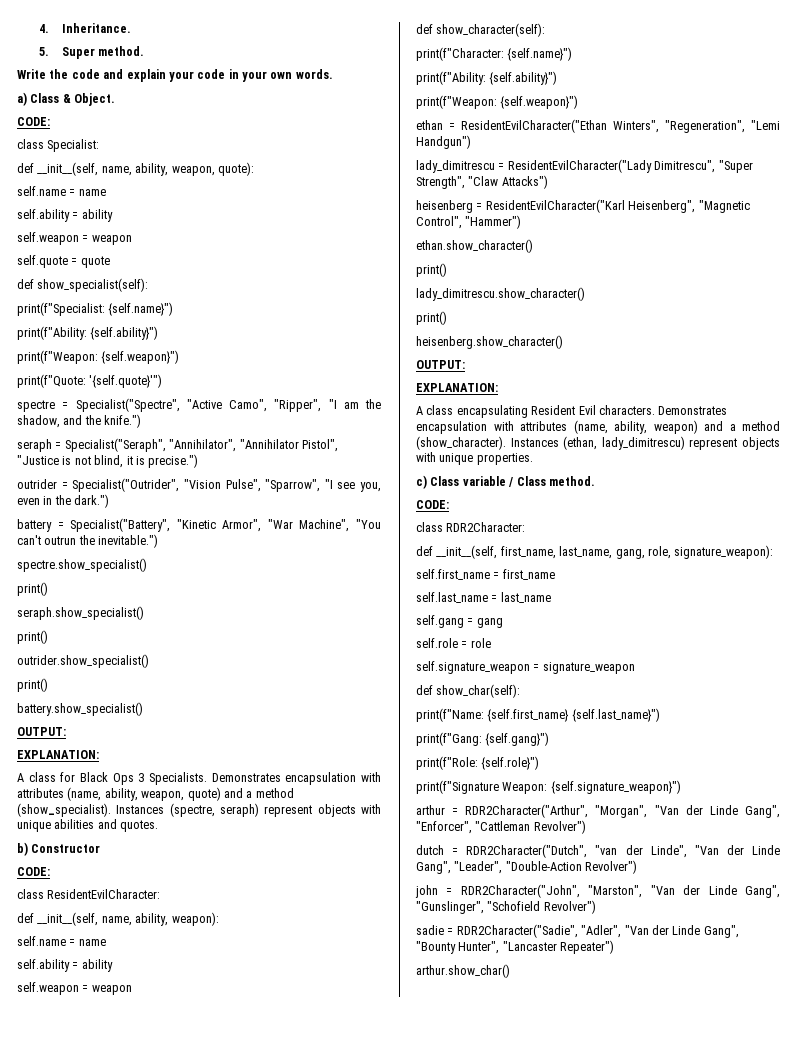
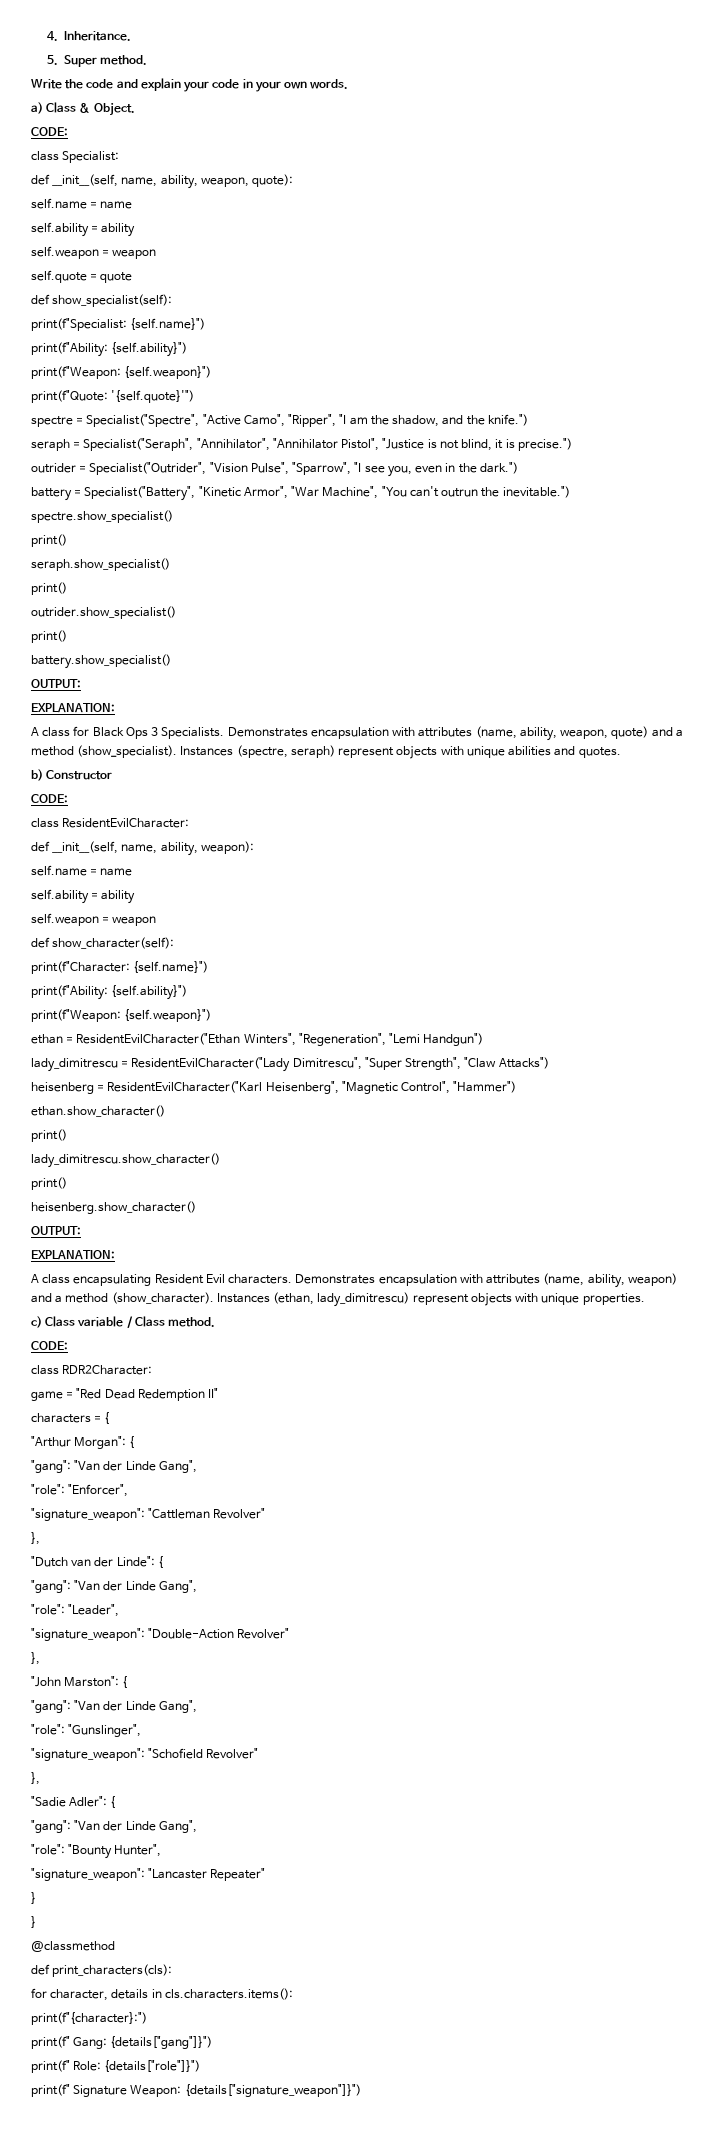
- def __init__(self, first_name, last_name, gang, role, signature_weapon):
- self.first_name = first_name
- self.last_name = last_name
- self.gang = gang
- self.role = role
- self.signature_weapon = signature_weapon
- def show_char(self):
- print(f"Name: {self.first_name} {self.last_name}")
- print(f"Gang: {self.gang}")
- print(f"Role: {self.role}")
- print(f"Signature Weapon: {self.signature_weapon}")
- arthur = RDR2Character("Arthur", "Morgan", "Van der Linde Gang", "Enforcer", "Cattleman Revolver")
- dutch = RDR2Character("Dutch", "van der Linde", "Van der Linde Gang", "Leader", "Double-Action Revolver")
- john = RDR2Character("John", "Marston", "Van der Linde Gang", "Gunslinger", "Schofield Revolver")
- sadie = RDR2Character("Sadie", "Adler", "Van der Linde Gang", "Bounty Hunter", "Lancaster Repeater")
- arthur.show_char()
+ game = "Red Dead Redemption II"
+ characters = {
+ "Arthur Morgan": {
+ "gang": "Van der Linde Gang",
+ "role": "Enforcer",
+ "signature_weapon": "Cattleman Revolver"
+ },
+ "Dutch van der Linde": {
+ "gang": "Van der Linde Gang",
+ "role": "Leader",
+ "signature_weapon": "Double-Action Revolver"
+ },
+ "John Marston": {
+ "gang": "Van der Linde Gang",
+ "role": "Gunslinger",
+ "signature_weapon": "Schofield Revolver"
+ },
+ "Sadie Adler": {
+ "gang": "Van der Linde Gang",
+ "role": "Bounty Hunter",
+ "signature_weapon": "Lancaster Repeater"
+ }
+ }
+ @classmethod
+ def print_characters(cls):
+ for character, details in cls.characters.items():
+ print(f"{character}:")
+ print(f" Gang: {details["gang"]}")
+ print(f" Role: {details["role"]}")
+ print(f" Signature Weapon: {details["signature_weapon"]}")

